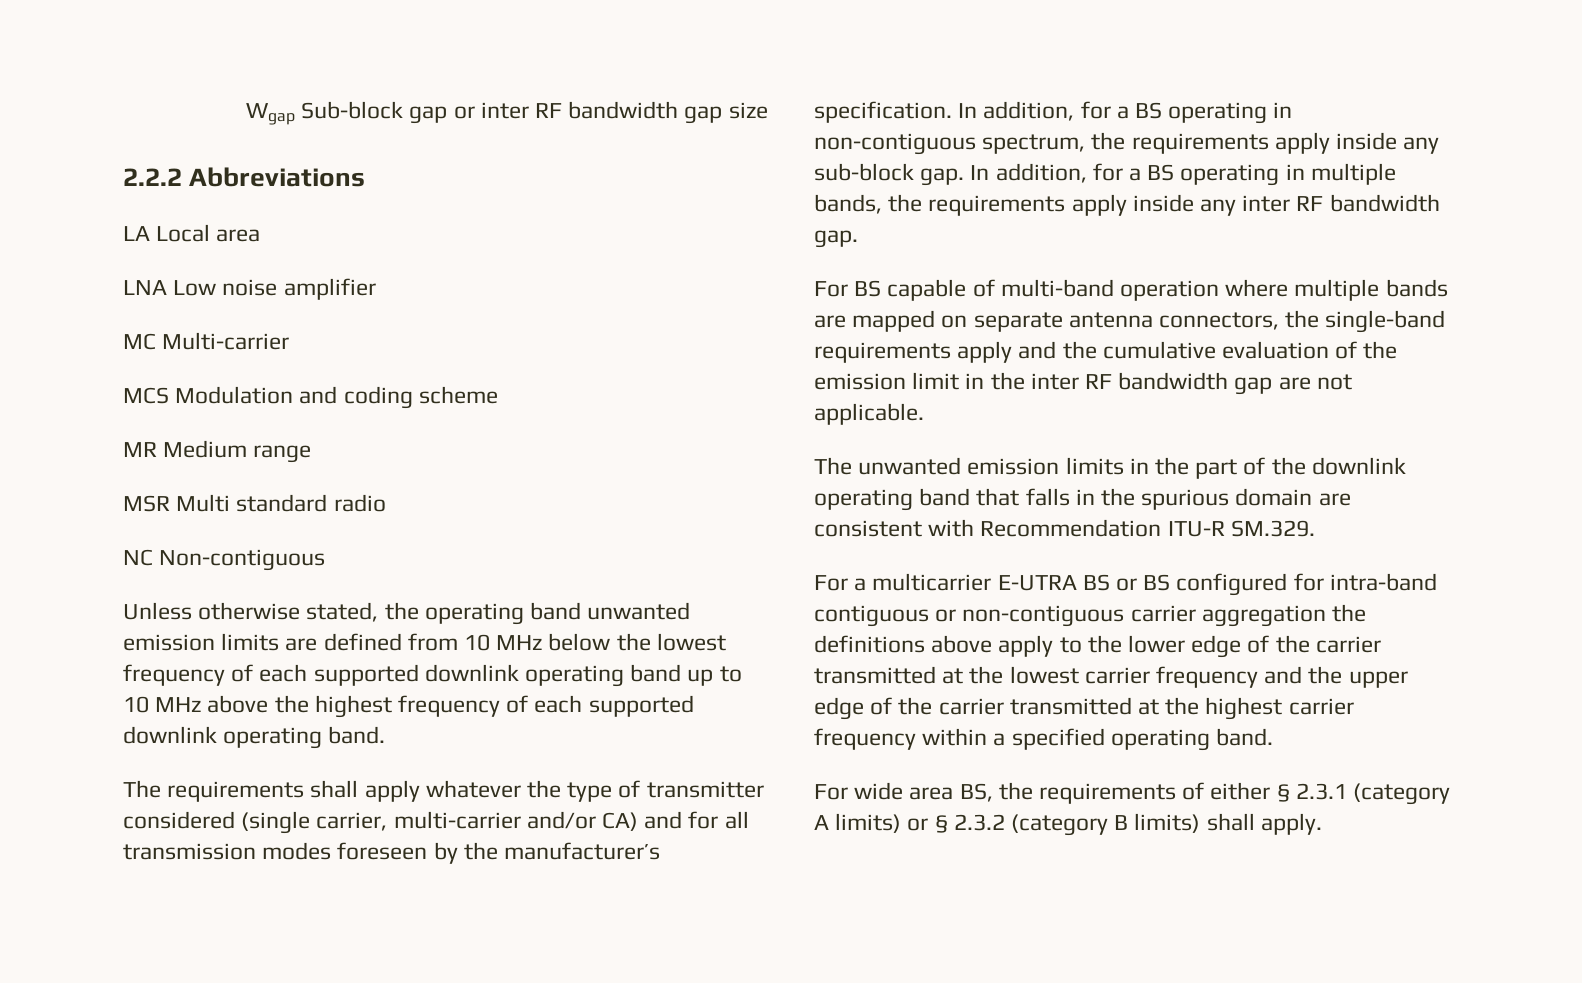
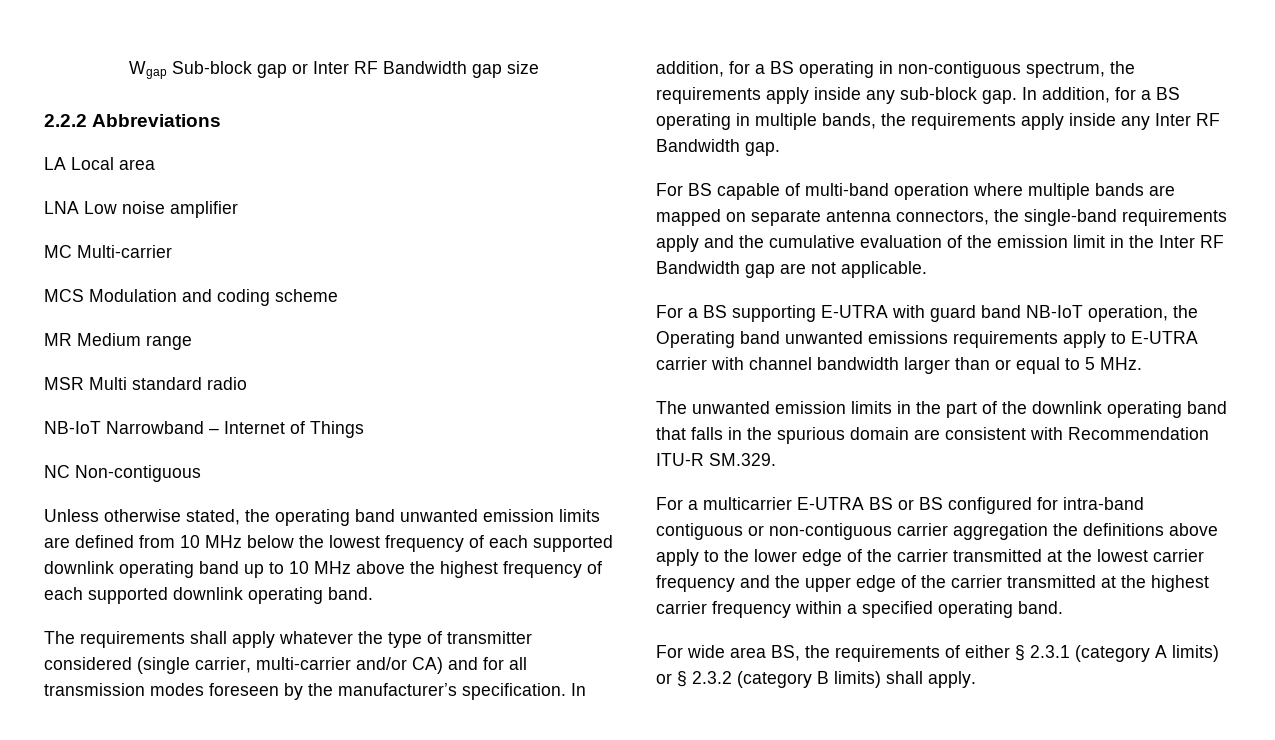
- Wgap Sub-block gap or inter RF bandwidth gap size
+ Wgap Sub-block gap or Inter RF Bandwidth gap size
+ NB-IoT Narrowband – Internet of Things
- In addition, for a BS operating in multiple bands, the requirements apply inside any inter RF bandwidth gap.
+ In addition, for a BS operating in multiple bands, the requirements apply inside any Inter RF Bandwidth gap.
- For BS capable of multi-band operation where multiple bands are mapped on separate antenna connectors, the single-band requirements apply and the cumulative evaluation of the emission limit in the inter RF bandwidth gap are not applicable.
+ For BS capable of multi-band operation where multiple bands are mapped on separate antenna connectors, the single-band requirements apply and the cumulative evaluation of the emission limit in the Inter RF Bandwidth gap are not applicable.
+ For a BS supporting E-UTRA with guard band NB-IoT operation, the Operating band unwanted emissions requirements apply to E-UTRA carrier with channel bandwidth larger than or equal to 5 MHz.

